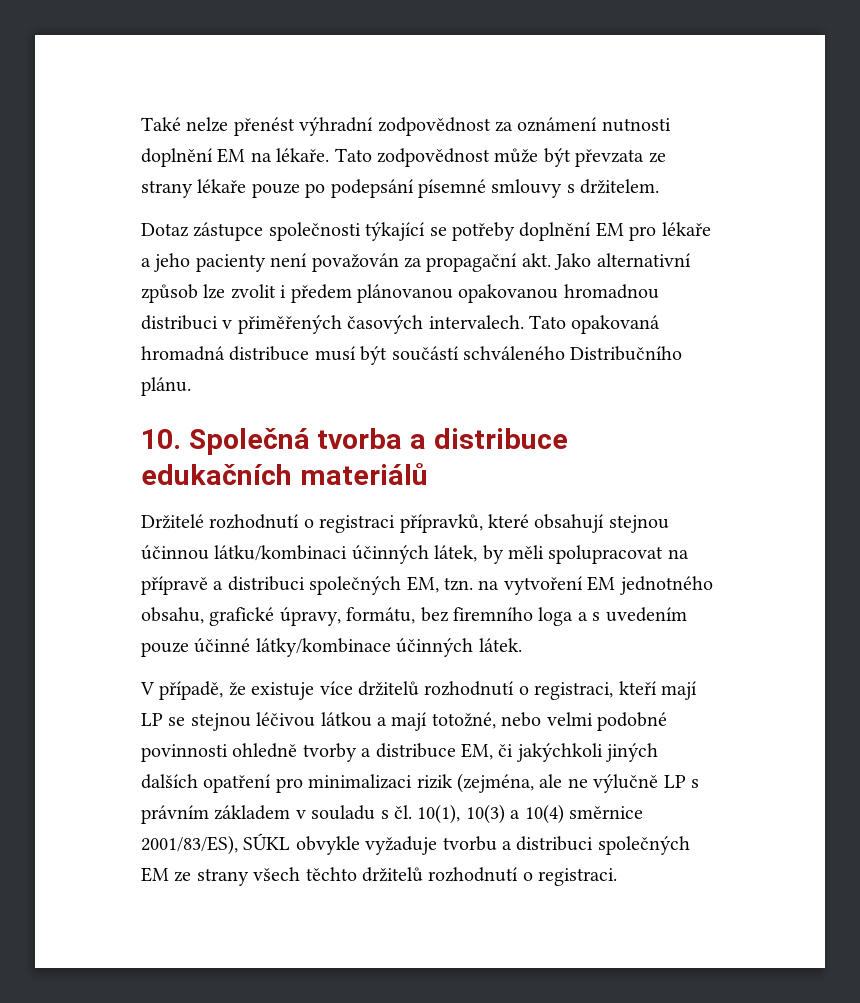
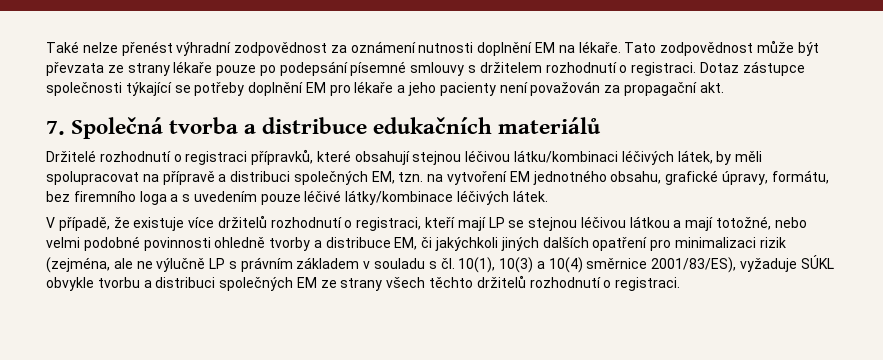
- Tato zodpovědnost může být převzata ze strany lékaře pouze po podepsání písemné smlouvy s držitelem.
- Dotaz zástupce společnosti týkající se potřeby doplnění EM pro lékaře a jeho pacienty není považován za propagační akt. Jako alternativní způsob lze zvolit i předem plánovanou opakovanou hromadnou distribuci v přiměřených časových intervalech. Tato opakovaná hromadná distribuce musí být součástí schváleného Distribučního plánu.
- 10. Společná tvorba a distribuce edukačních materiálů
+ Tato zodpovědnost může být převzata ze strany lékaře pouze po podepsání písemné smlouvy s držitelem rozhodnutí o registraci. Dotaz zástupce společnosti týkající se potřeby doplnění EM pro lékaře a jeho pacienty není považován za propagační akt.
+ 7. Společná tvorba a distribuce edukačních materiálů
- Držitelé rozhodnutí o registraci přípravků, které obsahují stejnou účinnou látku/kombinaci účinných látek, by měli spolupracovat na přípravě a distribuci společných EM, tzn. na vytvoření EM jednotného obsahu, grafické úpravy, formátu, bez firemního loga a s uvedením pouze účinné látky/kombinace účinných látek.
+ Držitelé rozhodnutí o registraci přípravků, které obsahují stejnou léčivou látku/kombinaci léčivých látek, by měli spolupracovat na přípravě a distribuci společných EM, tzn. na vytvoření EM jednotného obsahu, grafické úpravy, formátu, bez firemního loga a s uvedením pouze léčivé látky/kombinace léčivých látek.
- V případě, že existuje více držitelů rozhodnutí o registraci, kteří mají LP se stejnou léčivou látkou a mají totožné, nebo velmi podobné povinnosti ohledně tvorby a distribuce EM, či jakýchkoli jiných dalších opatření pro minimalizaci rizik (zejména, ale ne výlučně LP s právním základem v souladu s čl. 10(1), 10(3) a 10(4) směrnice 2001/83/ES), SÚKL obvykle vyžaduje tvorbu a distribuci společných EM ze strany všech těchto držitelů rozhodnutí o registraci.
+ V případě, že existuje více držitelů rozhodnutí o registraci, kteří mají LP se stejnou léčivou látkou a mají totožné, nebo velmi podobné povinnosti ohledně tvorby a distribuce EM, či jakýchkoli jiných dalších opatření pro minimalizaci rizik (zejména, ale ne výlučně LP s právním základem v souladu s čl. 10(1), 10(3) a 10(4) směrnice 2001/83/ES), vyžaduje SÚKL obvykle tvorbu a distribuci společných EM ze strany všech těchto držitelů rozhodnutí o registraci.

